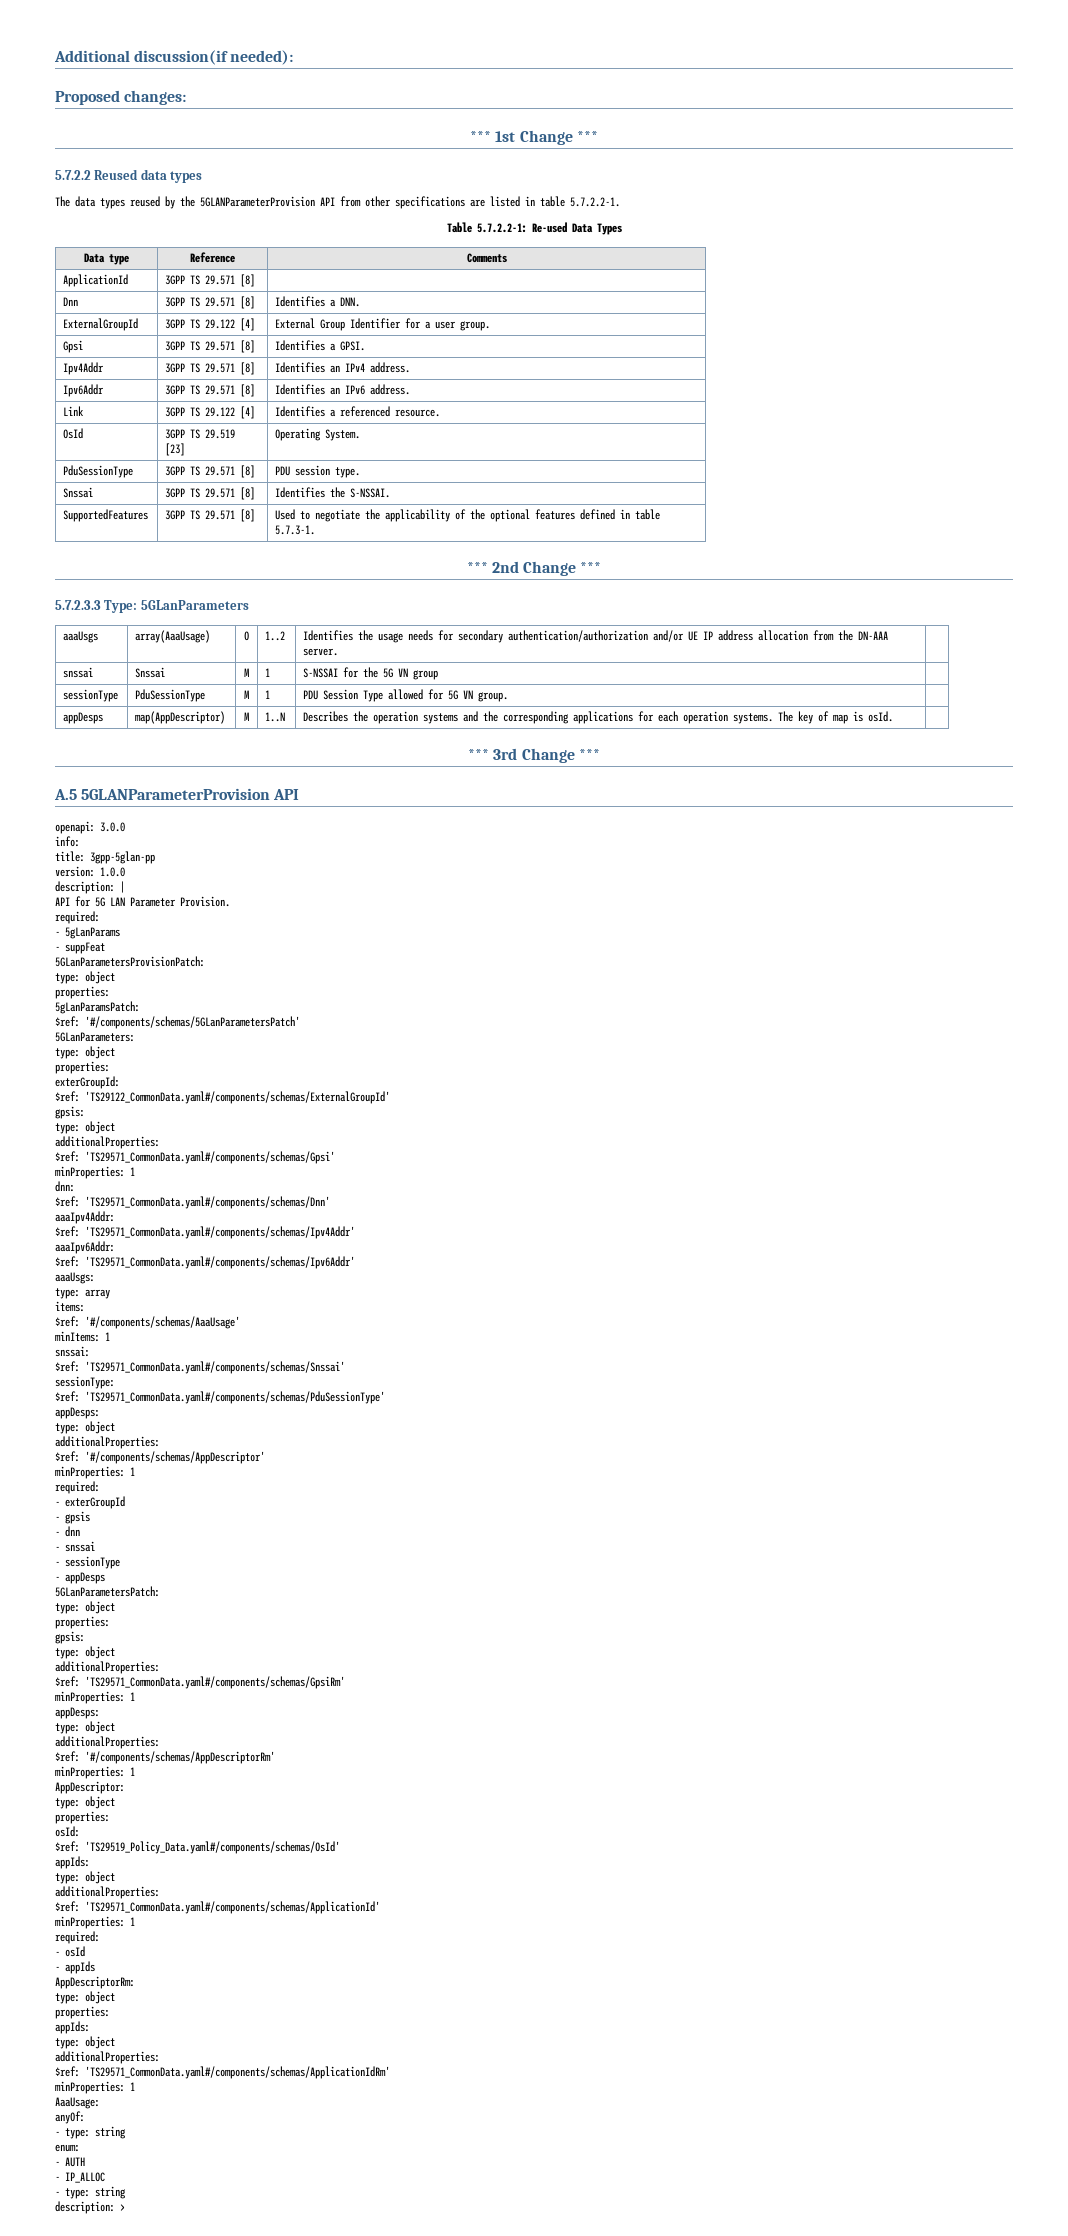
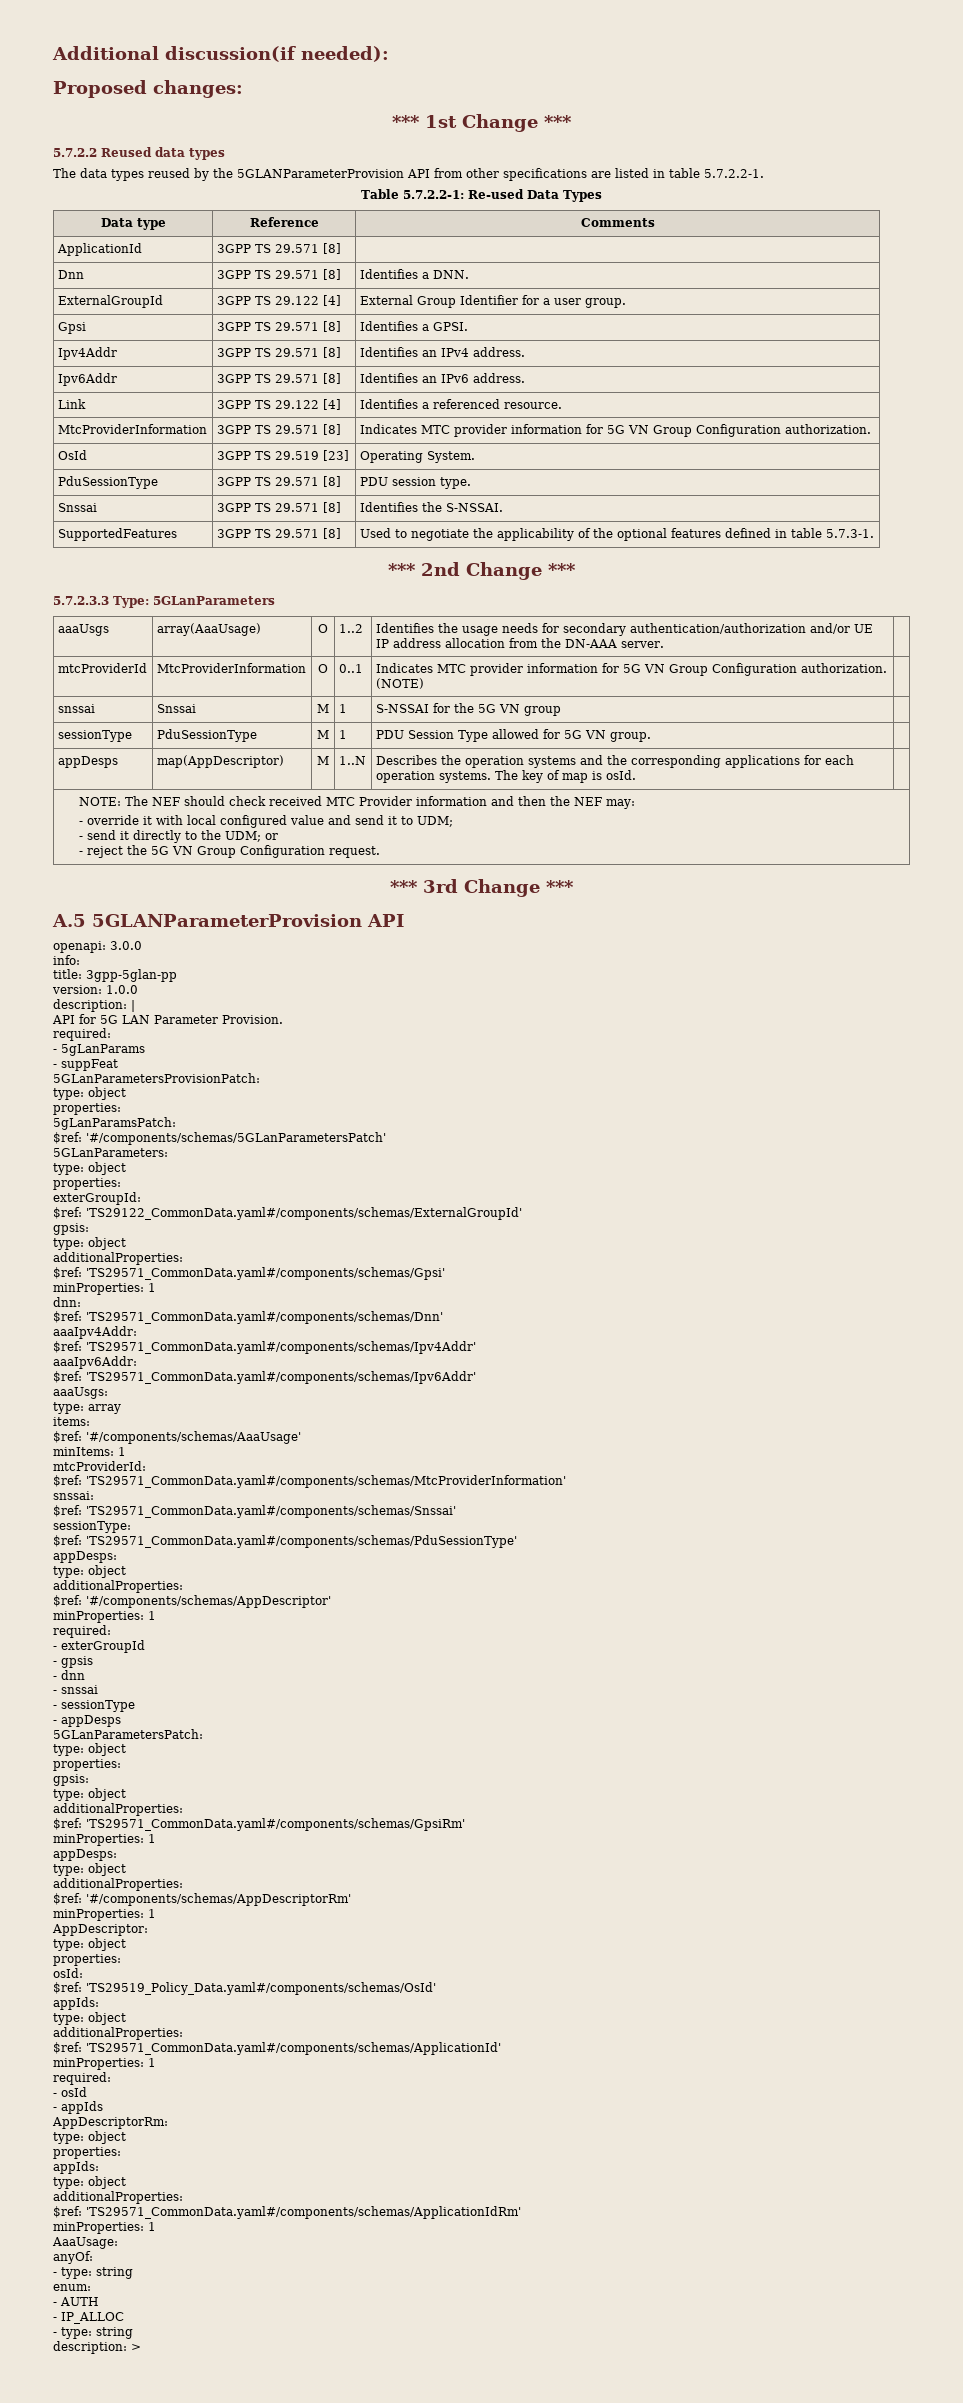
+ MtcProviderInformation | 3GPP TS 29.571 [8] | Indicates MTC provider information for 5G VN Group Configuration authorization.
+ mtcProviderId | MtcProviderInformation | O | 0..1 | Indicates MTC provider information for 5G VN Group Configuration authorization. (NOTE) |
+ NOTE: The NEF should check received MTC Provider information and then the NEF may:
+ - override it with local configured value and send it to UDM;
+ - send it directly to the UDM; or
+ - reject the 5G VN Group Configuration request.
+ mtcProviderId:
+ $ref: 'TS29571_CommonData.yaml#/components/schemas/MtcProviderInformation'

